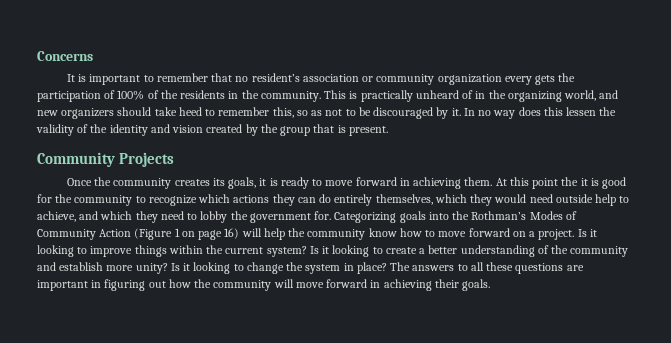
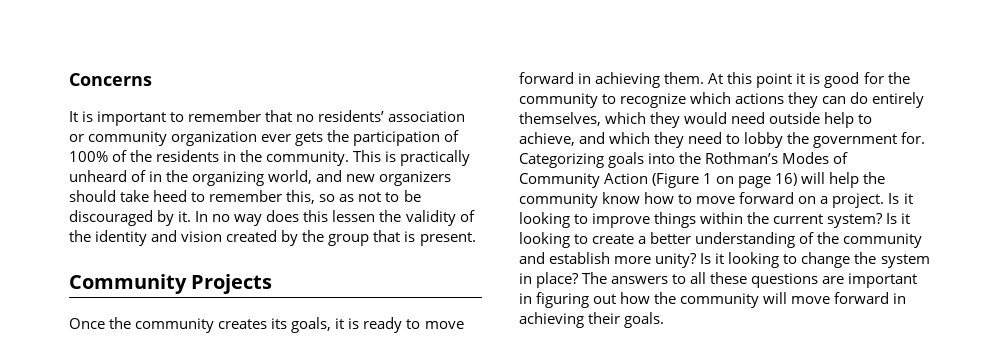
- It is important to remember that no resident’s association or community organization every gets the participation of 100% of the residents in the community.
+ It is important to remember that no residents’ association or community organization ever gets the participation of 100% of the residents in the community.
- At this point the it is good for the community to recognize which actions they can do entirely themselves, which they would need outside help to achieve, and which they need to lobby the government for.
+ At this point it is good for the community to recognize which actions they can do entirely themselves, which they would need outside help to achieve, and which they need to lobby the government for.

